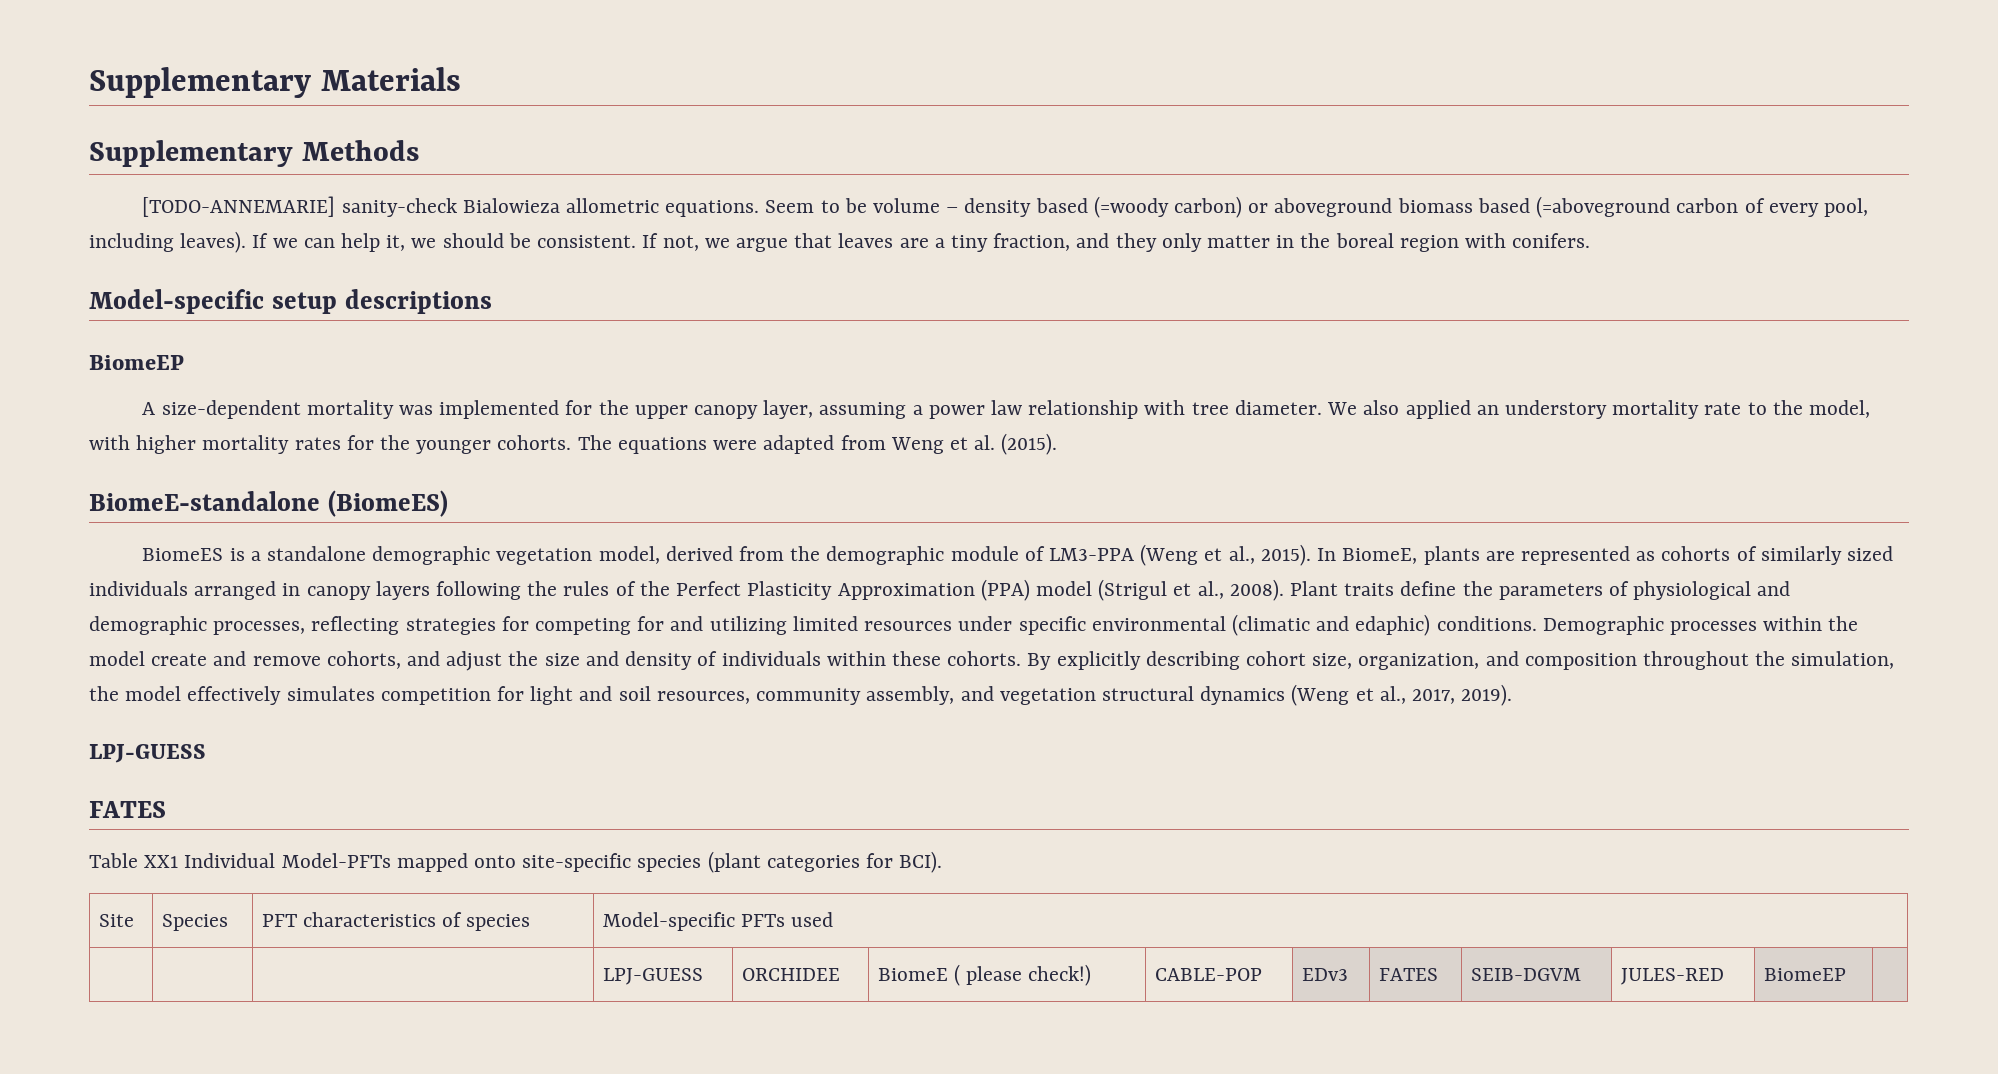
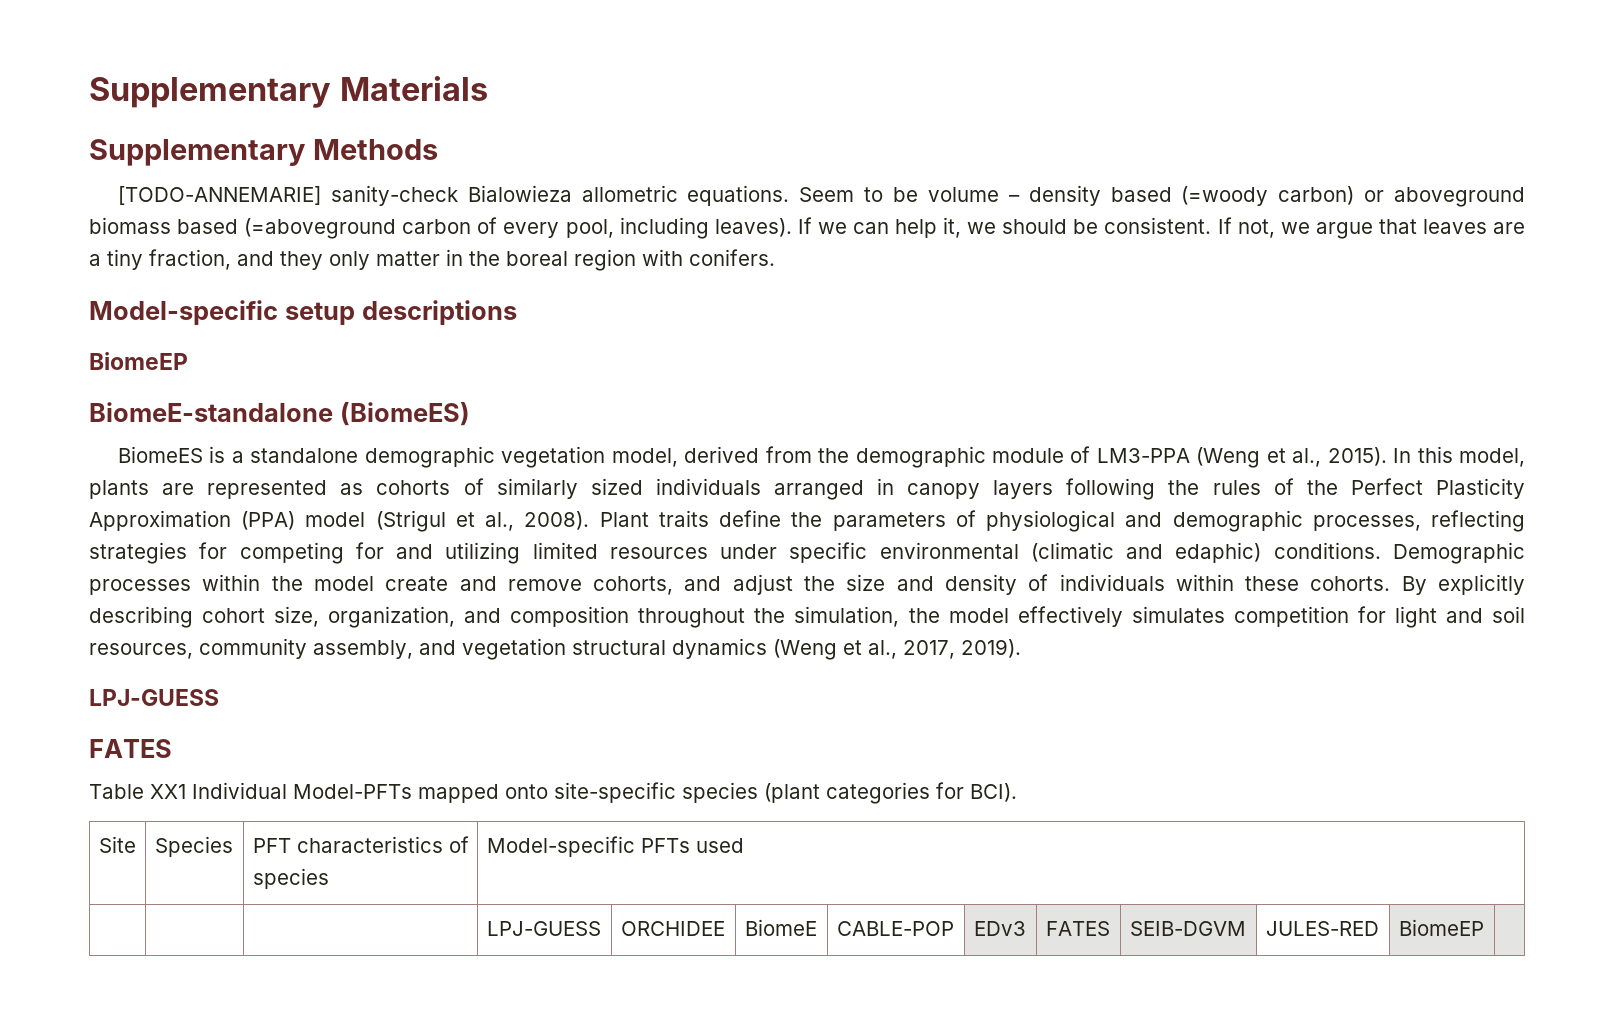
- A size-dependent mortality was implemented for the upper canopy layer, assuming a power law relationship with tree diameter. We also applied an understory mortality rate to the model, with higher mortality rates for the younger cohorts. The equations were adapted from Weng et al. (2015).
- In BiomeE, plants are represented as cohorts of similarly sized individuals arranged in canopy layers following the rules of the Perfect Plasticity Approximation (PPA) model (Strigul et al., 2008).
+ In this model, plants are represented as cohorts of similarly sized individuals arranged in canopy layers following the rules of the Perfect Plasticity Approximation (PPA) model (Strigul et al., 2008).
- | | | LPJ-GUESS | ORCHIDEE | BiomeE ( please check!) | CABLE-POP | EDv3 | FATES | SEIB-DGVM | JULES-RED | BiomeEP |
+ | | | LPJ-GUESS | ORCHIDEE | BiomeE | CABLE-POP | EDv3 | FATES | SEIB-DGVM | JULES-RED | BiomeEP |

